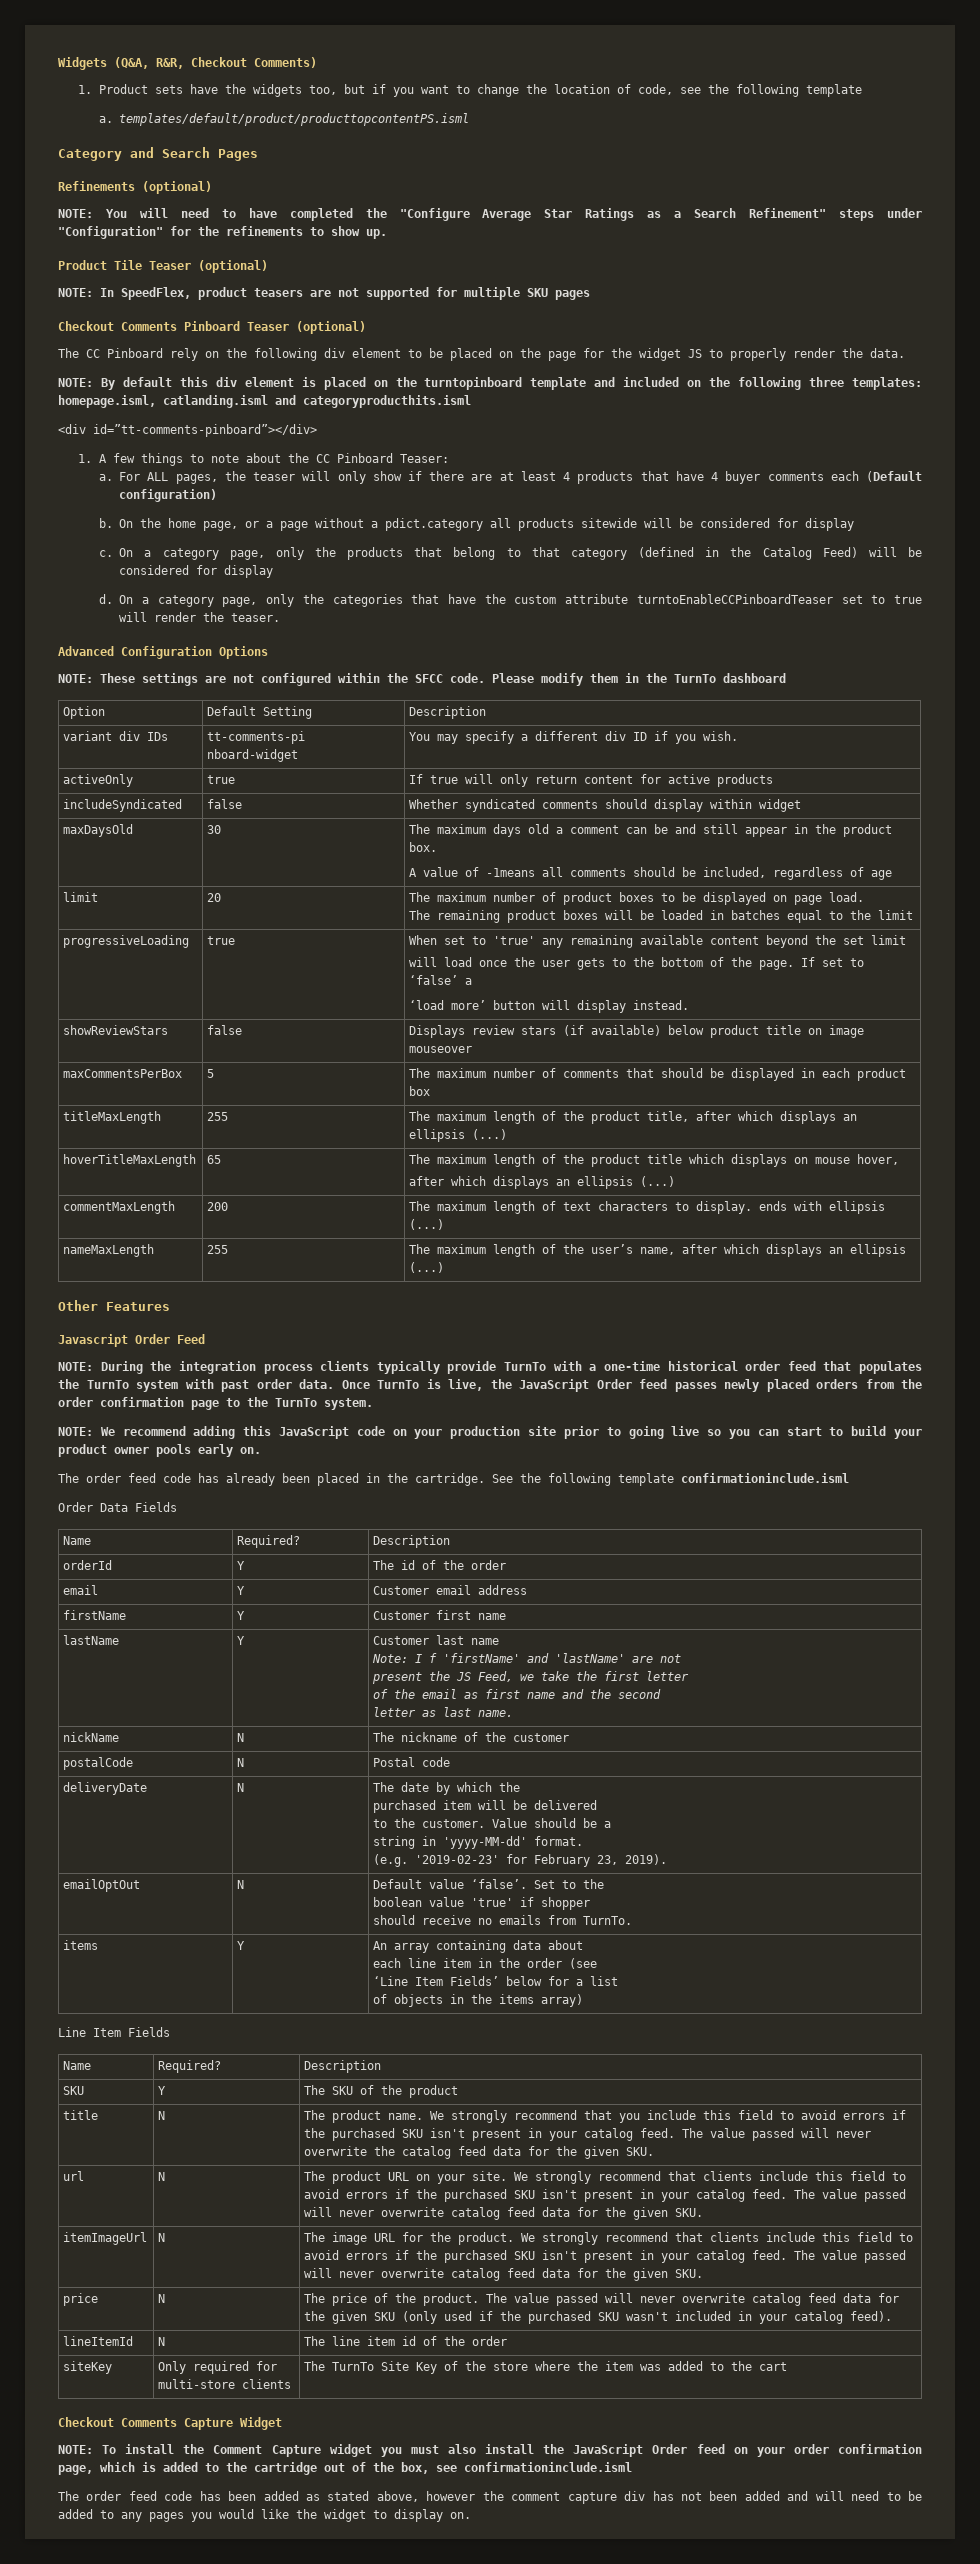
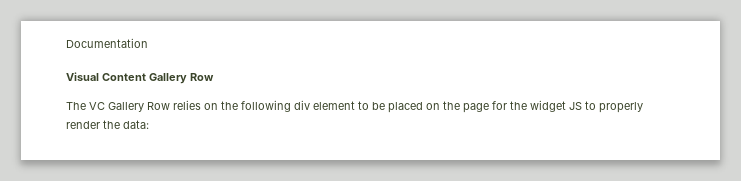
- Widgets (Q&A, R&R, Checkout Comments)
- 1. Product sets have the widgets too, but if you want to change the location of code, see the following template
- a. templates/default/product/producttopcontentPS.isml
- Category and Search Pages
- Refinements (optional)
- NOTE: You will need to have completed the "Configure Average Star Ratings as a Search Refinement" steps under "Configuration" for the refinements to show up.
- Product Tile Teaser (optional)
- NOTE: In SpeedFlex, product teasers are not supported for multiple SKU pages
- Checkout Comments Pinboard Teaser (optional)
- The CC Pinboard rely on the following div element to be placed on the page for the widget JS to properly render the data.
- NOTE: By default this div element is placed on the turntopinboard template and included on the following three templates: homepage.isml, catlanding.isml and categoryproducthits.isml
- <div id=”tt-comments-pinboard”></div>
- 1. A few things to note about the CC Pinboard Teaser:
- a. For ALL pages, the teaser will only show if there are at least 4 products that have 4 buyer comments each (Default configuration)
- b. On the home page, or a page without a pdict.category all products sitewide will be considered for display
- c. On a category page, only the products that belong to that category (defined in the Catalog Feed) will be considered for display
- d. On a category page, only the categories that have the custom attribute turntoEnableCCPinboardTeaser set to true will render the teaser.
- Advanced Configuration Options
- NOTE: These settings are not configured within the SFCC code. Please modify them in the TurnTo dashboard
- Option | Default Setting | Description
- variant div IDs | tt-comments-pi nboard-widget | You may specify a different div ID if you wish.
- activeOnly | true | If true will only return content for active products
- includeSyndicated | false | Whether syndicated comments should display within widget
- maxDaysOld | 30 | The maximum days old a comment can be and still appear in the product box.
- A value of -1means all comments should be included, regardless of age
- limit | 20 | The maximum number of product boxes to be displayed on page load.
- The remaining product boxes will be loaded in batches equal to the limit
- progressiveLoading | true | When set to 'true' any remaining available content beyond the set limit
- will load once the user gets to the bottom of the page. If set to ‘false’ a
- ‘load more’ button will display instead.
- showReviewStars | false | Displays review stars (if available) below product title on image mouseover
- maxCommentsPerBox | 5 | The maximum number of comments that should be displayed in each product box
- titleMaxLength | 255 | The maximum length of the product title, after which displays an ellipsis (...)
- hoverTitleMaxLength | 65 | The maximum length of the product title which displays on mouse hover,
- after which displays an ellipsis (...)
- commentMaxLength | 200 | The maximum length of text characters to display. ends with ellipsis (...)
- nameMaxLength | 255 | The maximum length of the user’s name, after which displays an ellipsis (...)
- Other Features
- Javascript Order Feed
- NOTE: During the integration process clients typically provide TurnTo with a one-time historical order feed that populates the TurnTo system with past order data. Once TurnTo is live, the JavaScript Order feed passes newly placed orders from the order confirmation page to the TurnTo system.
- NOTE: We recommend adding this JavaScript code on your production site prior to going live so you can start to build your product owner pools early on.
- The order feed code has already been placed in the cartridge. See the following template confirmationinclude.isml
- Order Data Fields
- Name | Required? | Description
- orderId | Y | The id of the order
- email | Y | Customer email address
- firstName | Y | Customer first name
- lastName | Y | Customer last name
- Note: I f 'firstName' and 'lastName' are not
- present the JS Feed, we take the first letter
- of the email as first name and the second
- letter as last name.
- nickName | N | The nickname of the customer
- postalCode | N | Postal code
- deliveryDate | N | The date by which the
- purchased item will be delivered
- to the customer. Value should be a
- string in 'yyyy-MM-dd' format.
- (e.g. '2019-02-23' for February 23, 2019).
- emailOptOut | N | Default value ‘false’. Set to the
- boolean value 'true' if shopper
- should receive no emails from TurnTo.
- items | Y | An array containing data about
- each line item in the order (see
- ‘Line Item Fields’ below for a list
- of objects in the items array)
- Line Item Fields
- Name | Required? | Description
- SKU | Y | The SKU of the product
- title | N | The product name. We strongly recommend that you include this field to avoid errors if the purchased SKU isn't present in your catalog feed. The value passed will never overwrite the catalog feed data for the given SKU.
- url | N | The product URL on your site. We strongly recommend that clients include this field to avoid errors if the purchased SKU isn't present in your catalog feed. The value passed will never overwrite catalog feed data for the given SKU.
- itemImageUrl | N | The image URL for the product. We strongly recommend that clients include this field to avoid errors if the purchased SKU isn't present in your catalog feed. The value passed will never overwrite catalog feed data for the given SKU.
- price | N | The price of the product. The value passed will never overwrite catalog feed data for the given SKU (only used if the purchased SKU wasn't included in your catalog feed).
- lineItemId | N | The line item id of the order
- siteKey | Only required for multi-store clients | The TurnTo Site Key of the store where the item was added to the cart
- Checkout Comments Capture Widget
- NOTE: To install the Comment Capture widget you must also install the JavaScript Order feed on your order confirmation page, which is added to the cartridge out of the box, see confirmationinclude.isml
- The order feed code has been added as stated above, however the comment capture div has not been added and will need to be added to any pages you would like the widget to display on.
+ Documentation
+ Visual Content Gallery Row
+ The VC Gallery Row relies on the following div element to be placed on the page for the widget JS to properly render the data:

